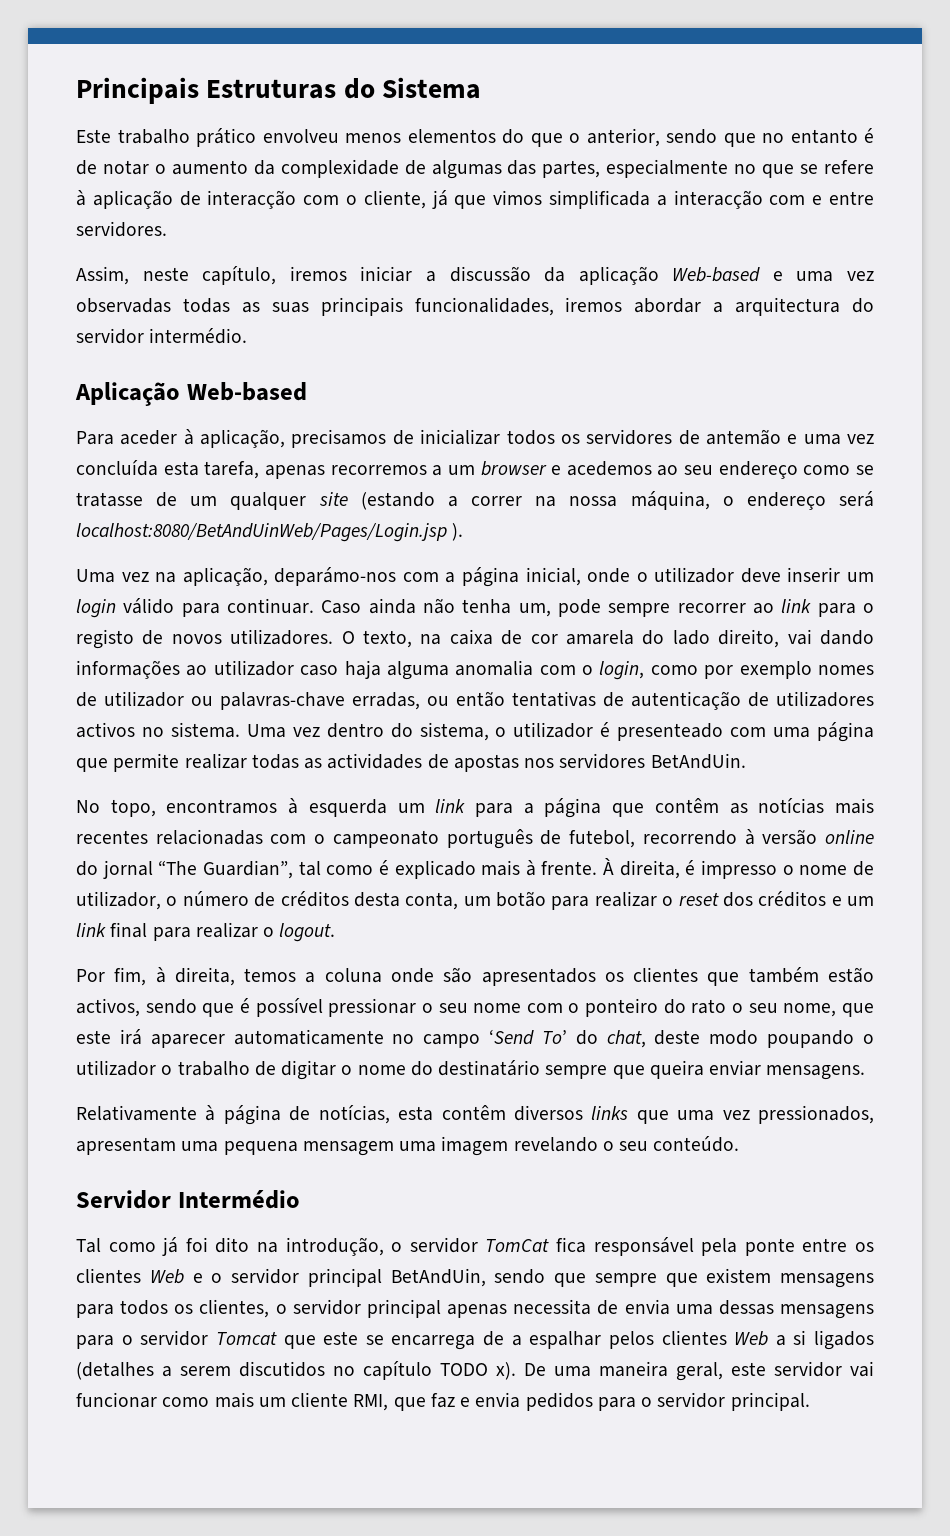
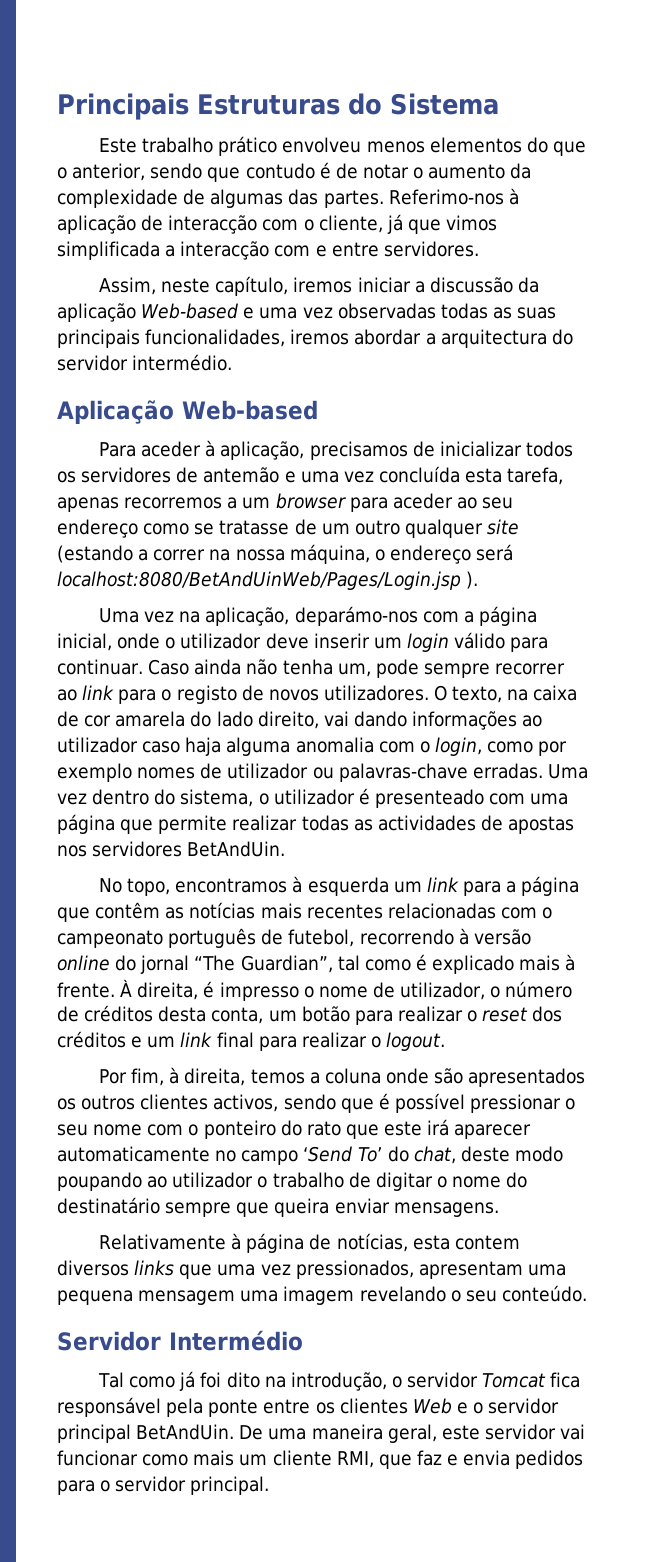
- Este trabalho prático envolveu menos elementos do que o anterior, sendo que no entanto é de notar o aumento da complexidade de algumas das partes, especialmente no que se refere à aplicação de interacção com o cliente, já que vimos simplificada a interacção com e entre servidores.
+ Este trabalho prático envolveu menos elementos do que o anterior, sendo que contudo é de notar o aumento da complexidade de algumas das partes. Referimo-nos à aplicação de interacção com o cliente, já que vimos simplificada a interacção com e entre servidores.
- Para aceder à aplicação, precisamos de inicializar todos os servidores de antemão e uma vez concluída esta tarefa, apenas recorremos a um browser e acedemos ao seu endereço como se tratasse de um qualquer site (estando a correr na nossa máquina, o endereço será localhost:8080/BetAndUinWeb/Pages/Login.jsp ).
+ Para aceder à aplicação, precisamos de inicializar todos os servidores de antemão e uma vez concluída esta tarefa, apenas recorremos a um browser para aceder ao seu endereço como se tratasse de um outro qualquer site (estando a correr na nossa máquina, o endereço será localhost:8080/BetAndUinWeb/Pages/Login.jsp ).
- O texto, na caixa de cor amarela do lado direito, vai dando informações ao utilizador caso haja alguma anomalia com o login, como por exemplo nomes de utilizador ou palavras-chave erradas, ou então tentativas de autenticação de utilizadores activos no sistema.
+ O texto, na caixa de cor amarela do lado direito, vai dando informações ao utilizador caso haja alguma anomalia com o login, como por exemplo nomes de utilizador ou palavras-chave erradas.
- Por fim, à direita, temos a coluna onde são apresentados os clientes que também estão activos, sendo que é possível pressionar o seu nome com o ponteiro do rato o seu nome, que este irá aparecer automaticamente no campo ‘Send To’ do chat, deste modo poupando o utilizador o trabalho de digitar o nome do destinatário sempre que queira enviar mensagens.
+ Por fim, à direita, temos a coluna onde são apresentados os outros clientes activos, sendo que é possível pressionar o seu nome com o ponteiro do rato que este irá aparecer automaticamente no campo ‘Send To’ do chat, deste modo poupando ao utilizador o trabalho de digitar o nome do destinatário sempre que queira enviar mensagens.
- Relativamente à página de notícias, esta contêm diversos links que uma vez pressionados, apresentam uma pequena mensagem uma imagem revelando o seu conteúdo.
+ Relativamente à página de notícias, esta contem diversos links que uma vez pressionados, apresentam uma pequena mensagem uma imagem revelando o seu conteúdo.
- Tal como já foi dito na introdução, o servidor TomCat fica responsável pela ponte entre os clientes Web e o servidor principal BetAndUin, sendo que sempre que existem mensagens para todos os clientes, o servidor principal apenas necessita de envia uma dessas mensagens para o servidor Tomcat que este se encarrega de a espalhar pelos clientes Web a si ligados (detalhes a serem discutidos no capítulo TODO x).
+ Tal como já foi dito na introdução, o servidor Tomcat fica responsável pela ponte entre os clientes Web e o servidor principal BetAndUin.

